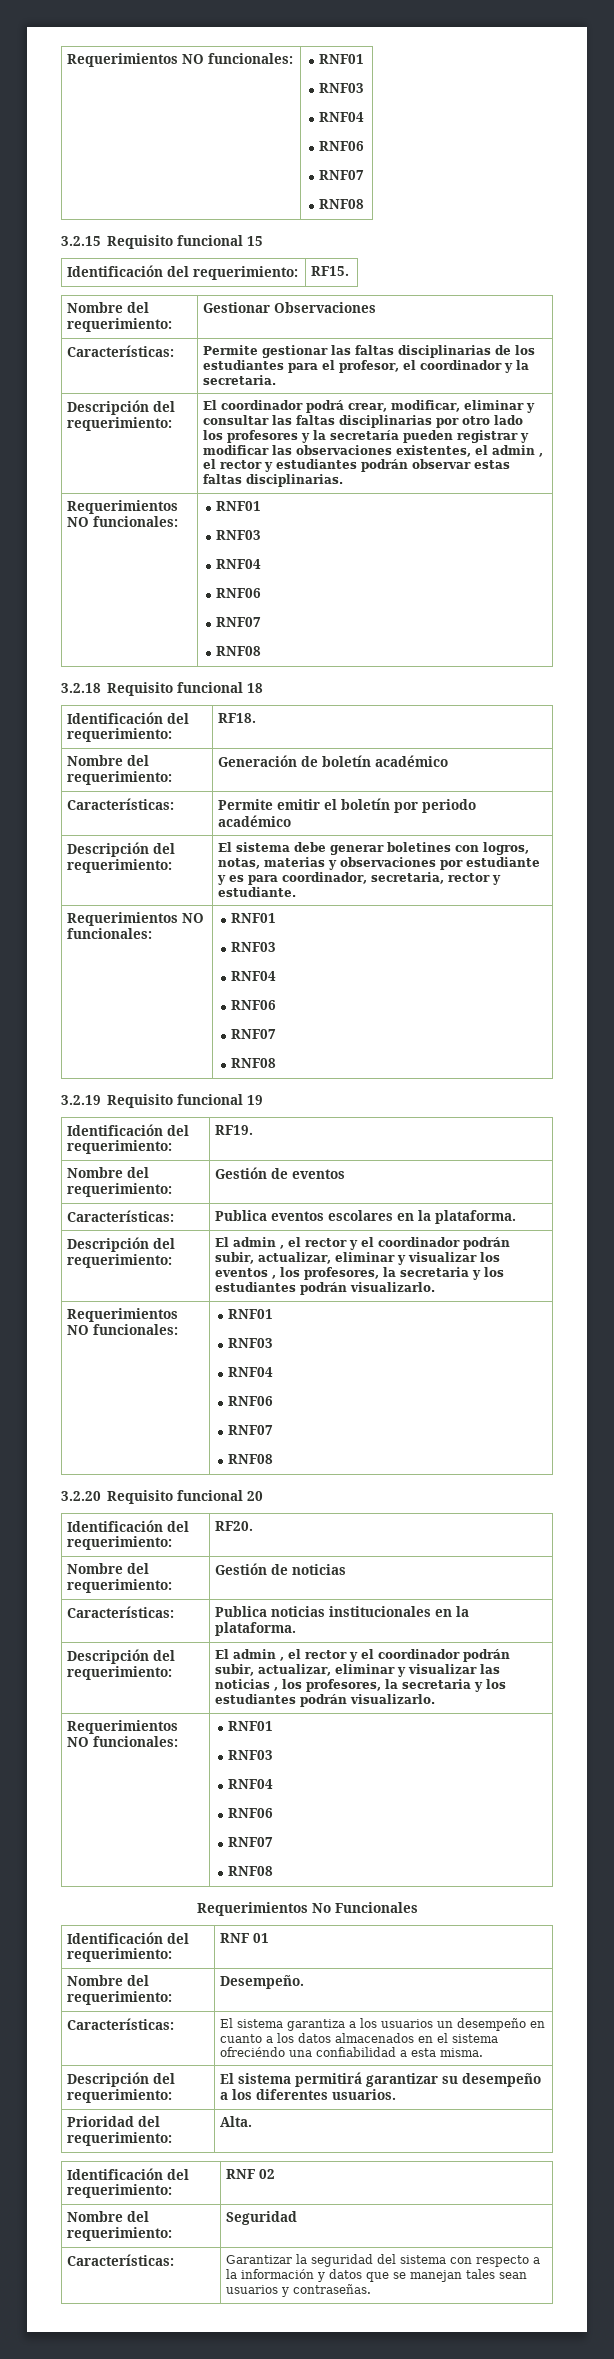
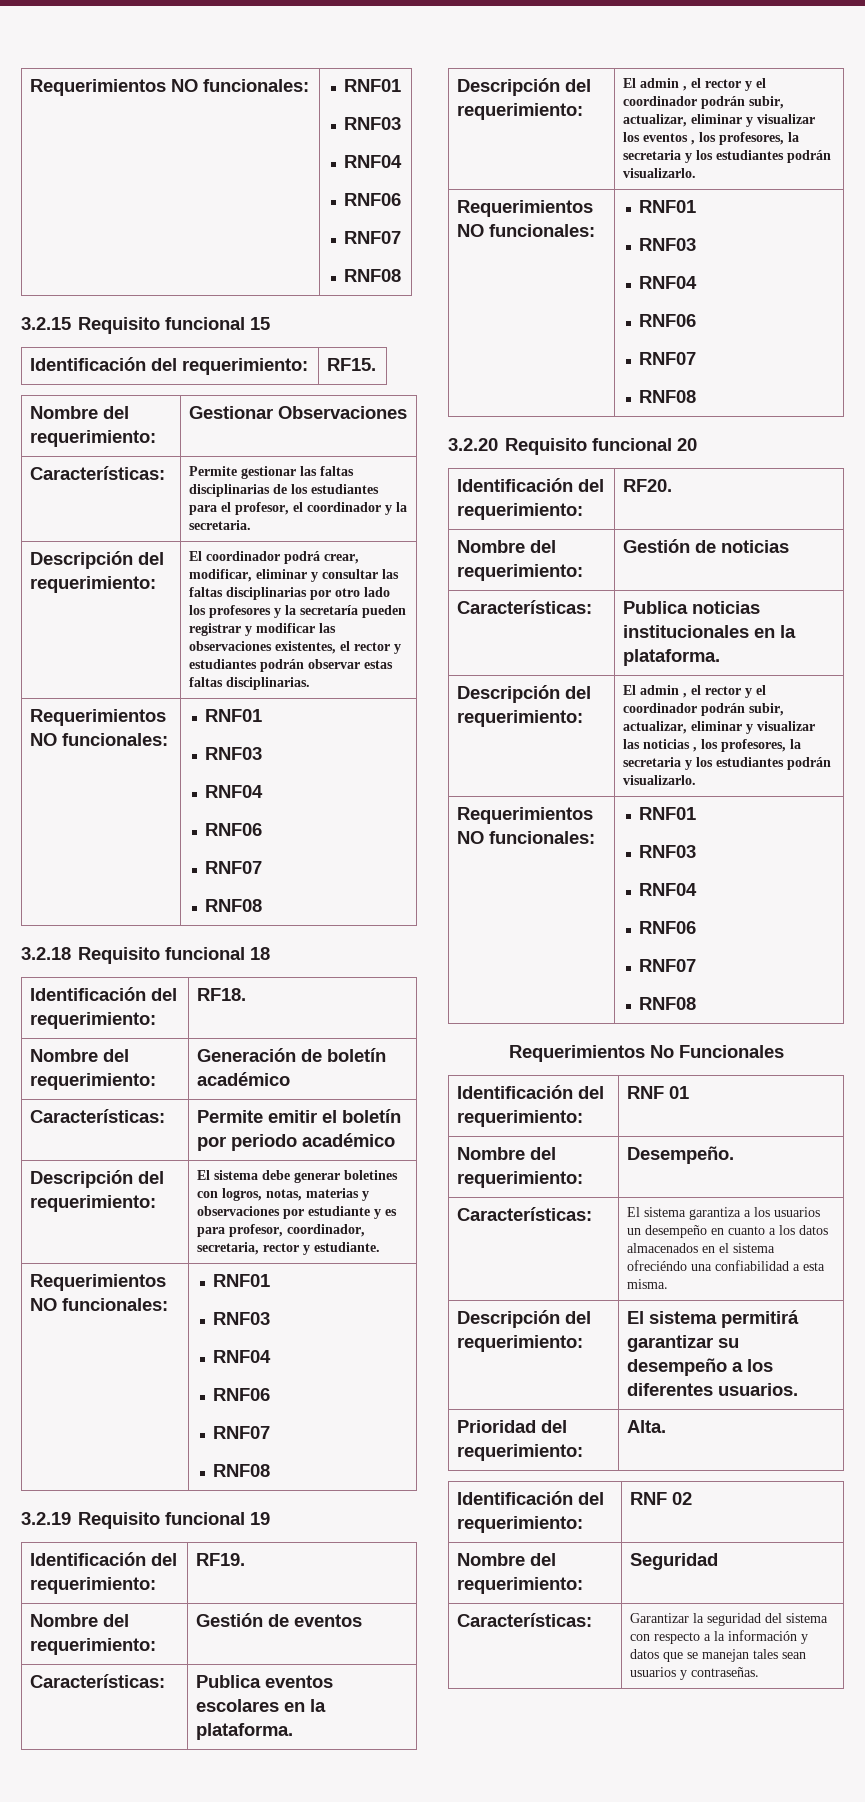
- El coordinador podrá crear, modificar, eliminar y consultar las faltas disciplinarias por otro lado los profesores y la secretaría pueden registrar y modificar las observaciones existentes, el admin , el rector y estudiantes podrán observar estas faltas disciplinarias.
+ El coordinador podrá crear, modificar, eliminar y consultar las faltas disciplinarias por otro lado los profesores y la secretaría pueden registrar y modificar las observaciones existentes, el rector y estudiantes podrán observar estas faltas disciplinarias.
- Descripción del requerimiento: | El sistema debe generar boletines con logros, notas, materias y observaciones por estudiante y es para coordinador, secretaria, rector y estudiante.
+ Descripción del requerimiento: | El sistema debe generar boletines con logros, notas, materias y observaciones por estudiante y es para profesor, coordinador, secretaria, rector y estudiante.

